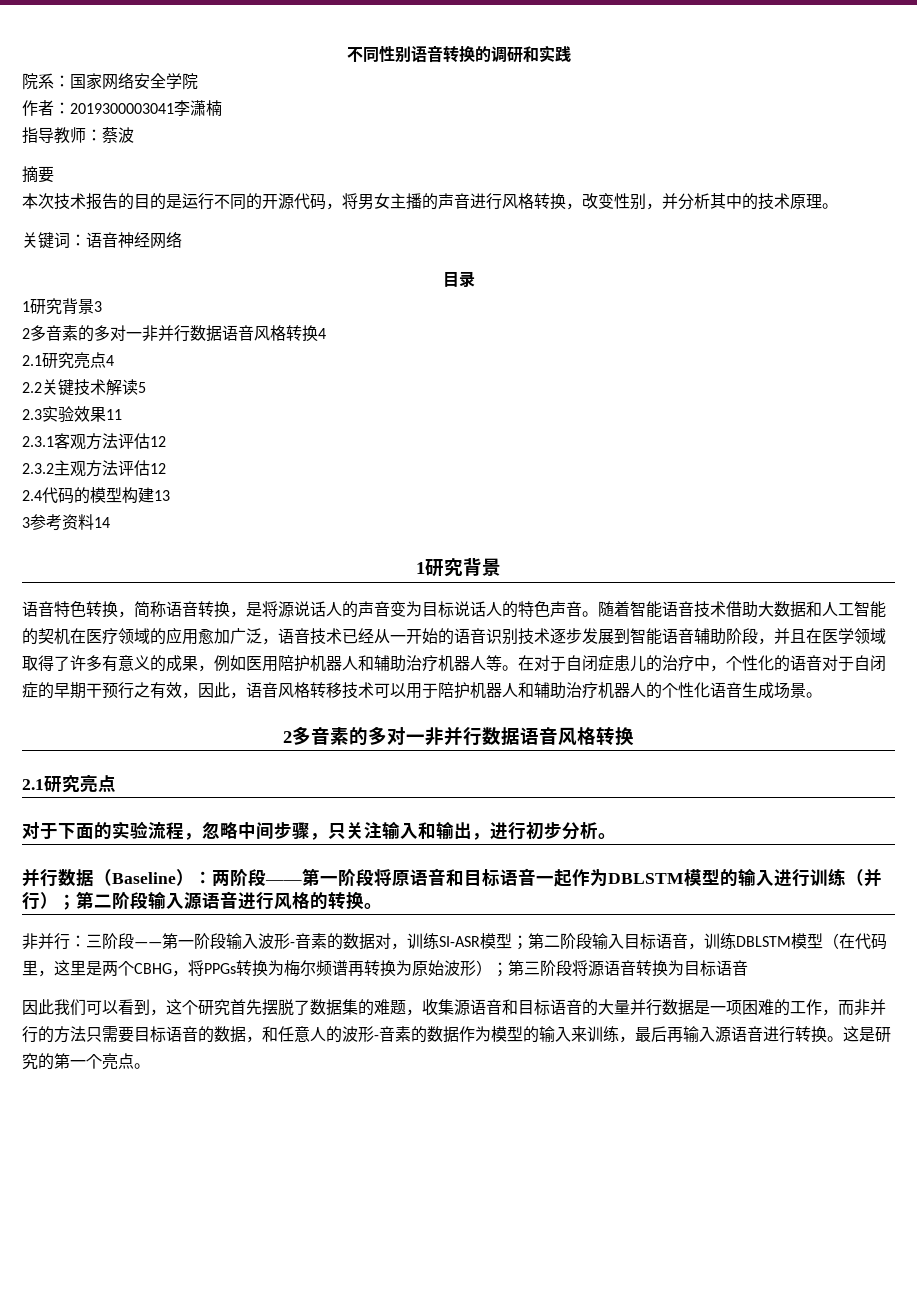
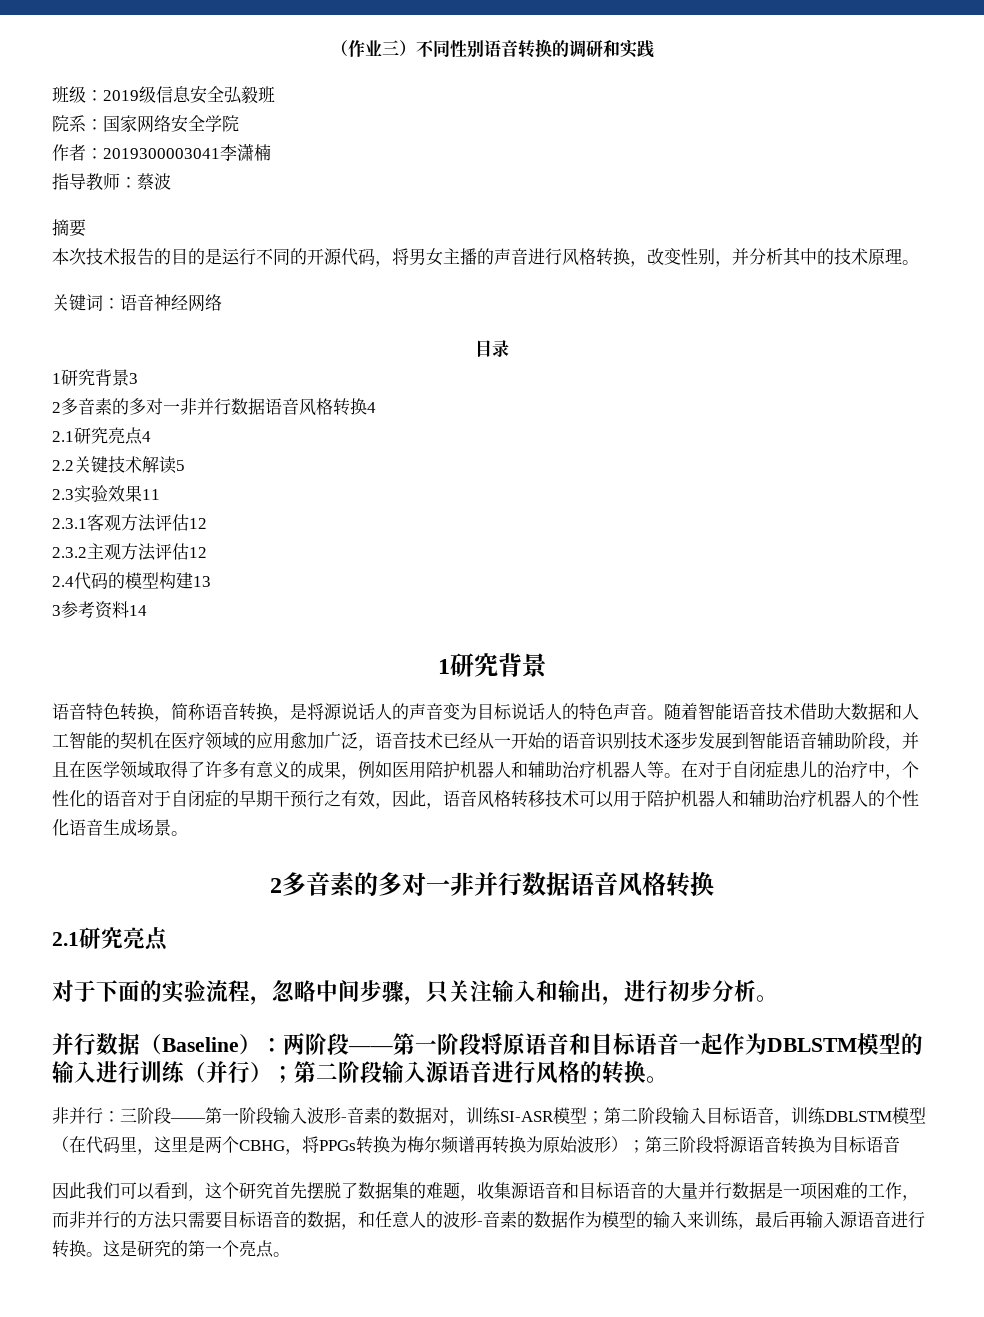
- 不同性别语音转换的调研和实践
+ （作业三）不同性别语音转换的调研和实践
+ 班级：2019级信息安全弘毅班

